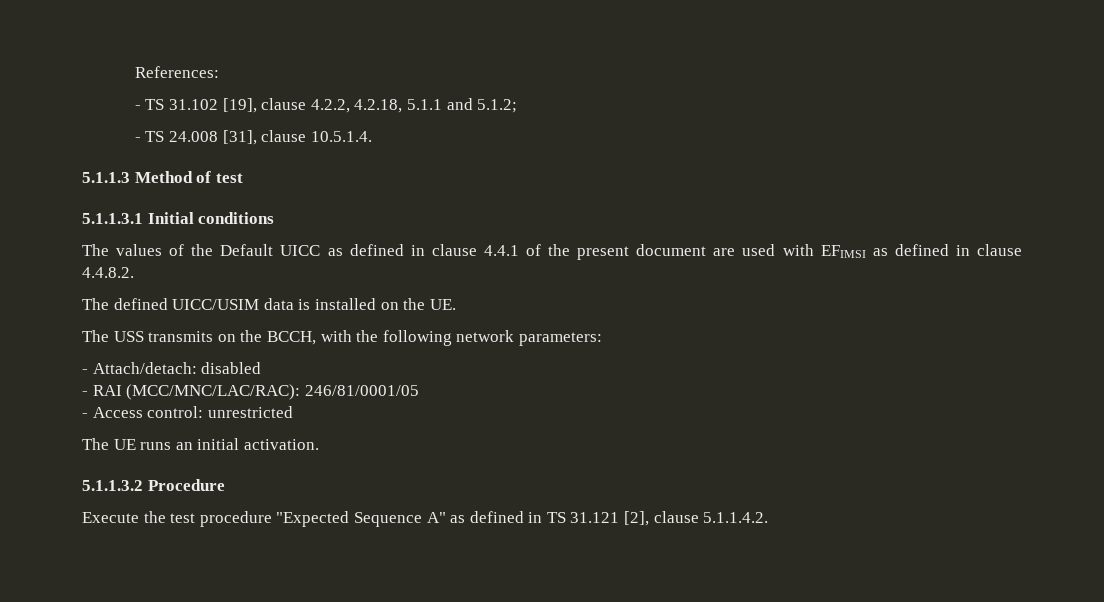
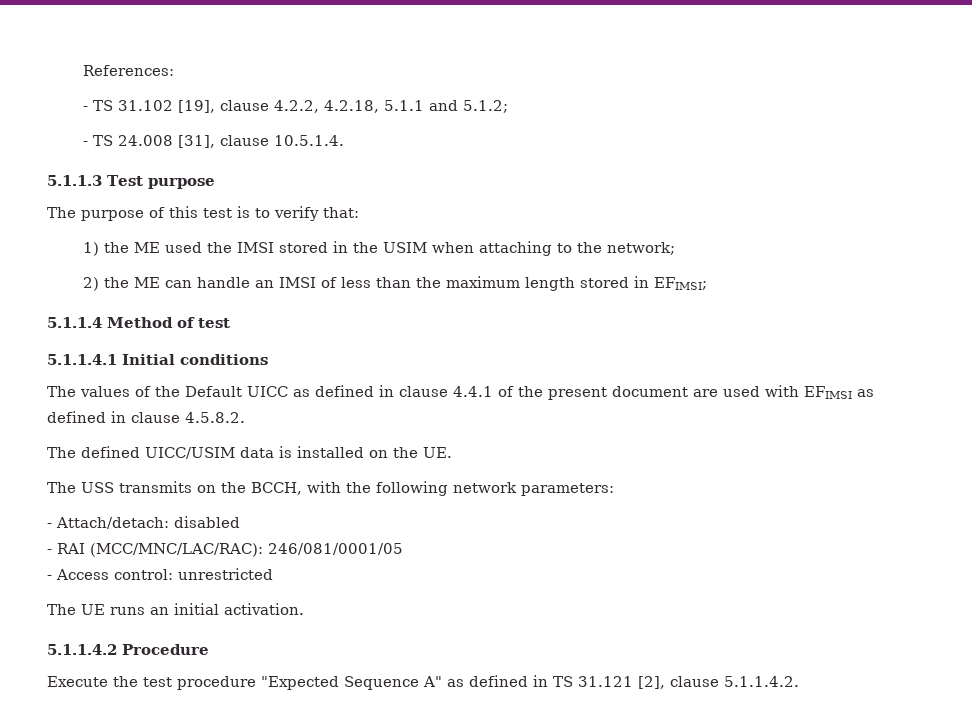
- 5.1.1.3 Method of test
+ 5.1.1.3 Test purpose
+ The purpose of this test is to verify that:
+ 1) the ME used the IMSI stored in the USIM when attaching to the network;
+ 2) the ME can handle an IMSI of less than the maximum length stored in EFIMSI;
+ 5.1.1.4 Method of test
- 5.1.1.3.1 Initial conditions
+ 5.1.1.4.1 Initial conditions
- The values of the Default UICC as defined in clause 4.4.1 of the present document are used with EFIMSI as defined in clause 4.4.8.2.
+ The values of the Default UICC as defined in clause 4.4.1 of the present document are used with EFIMSI as defined in clause 4.5.8.2.
- - RAI (MCC/MNC/LAC/RAC): 246/81/0001/05
+ - RAI (MCC/MNC/LAC/RAC): 246/081/0001/05
- 5.1.1.3.2 Procedure
+ 5.1.1.4.2 Procedure

